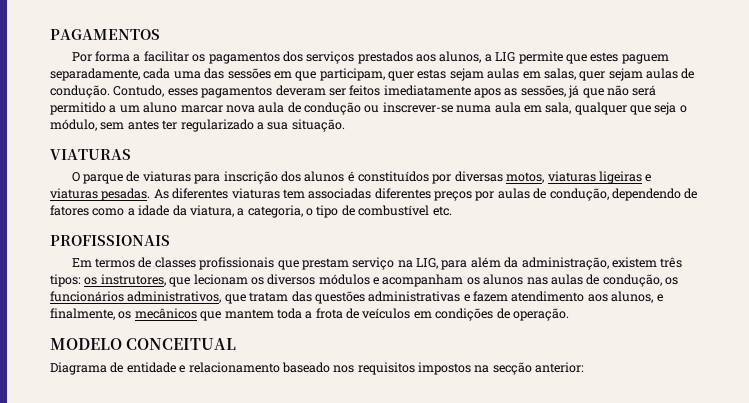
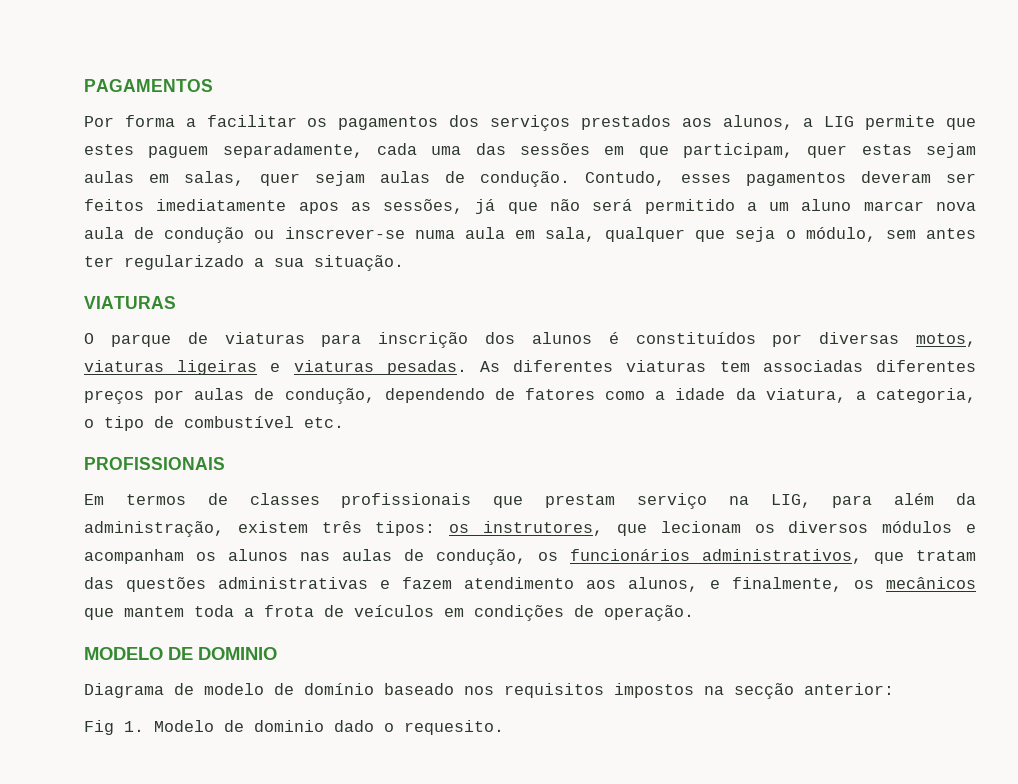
- MODELO CONCEITUAL
+ MODELO DE DOMINIO
- Diagrama de entidade e relacionamento baseado nos requisitos impostos na secção anterior:
+ Diagrama de modelo de domínio baseado nos requisitos impostos na secção anterior:
+ Fig 1. Modelo de dominio dado o requesito.

